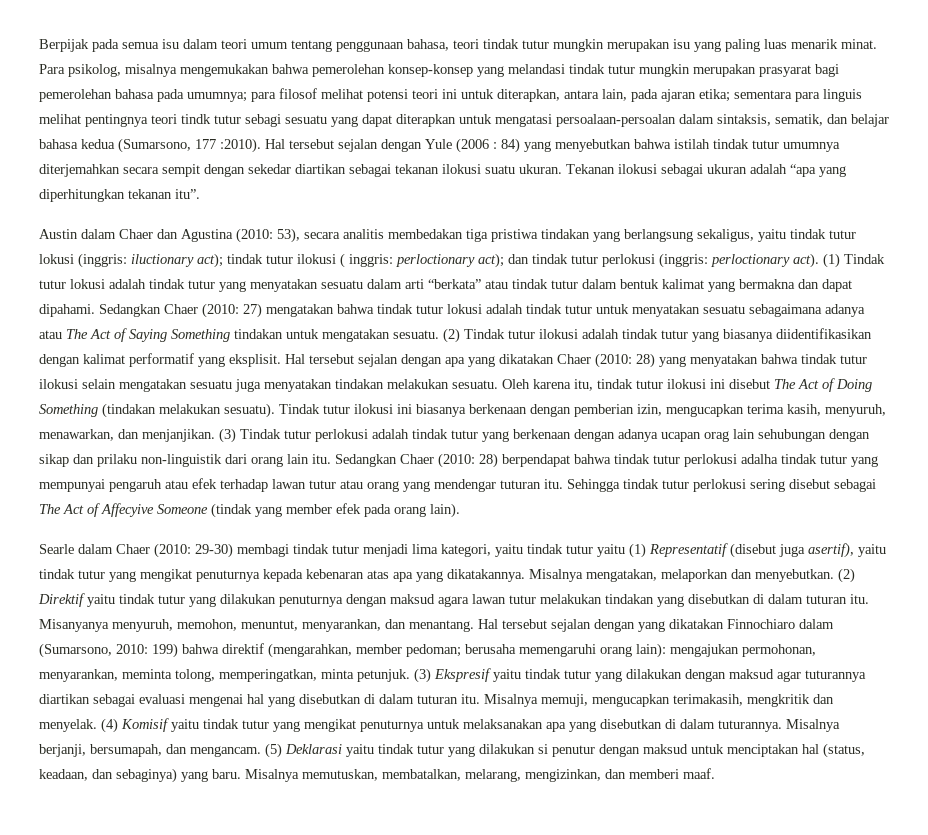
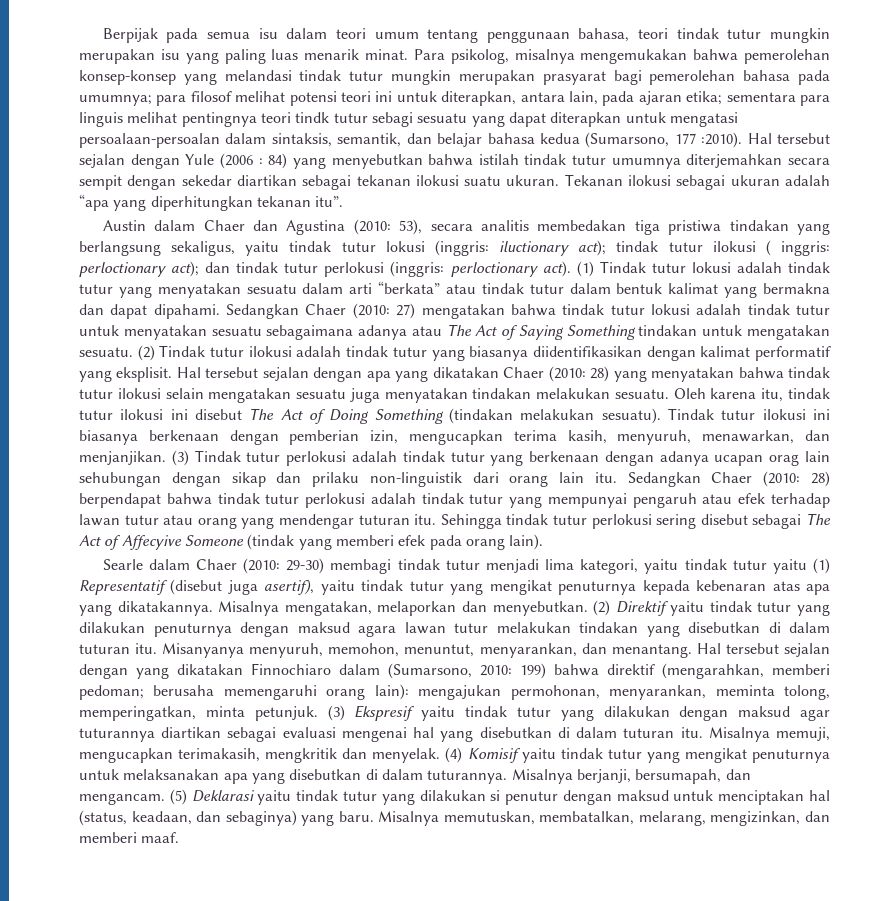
- Para psikolog, misalnya mengemukakan bahwa pemerolehan konsep-konsep yang melandasi tindak tutur mungkin merupakan prasyarat bagi pemerolehan bahasa pada umumnya; para filosof melihat potensi teori ini untuk diterapkan, antara lain, pada ajaran etika; sementara para linguis melihat pentingnya teori tindk tutur sebagi sesuatu yang dapat diterapkan untuk mengatasi persoalaan-persoalan dalam sintaksis, sematik, dan belajar bahasa kedua (Sumarsono, 177 :2010).
+ Para psikolog, misalnya mengemukakan bahwa pemerolehan konsep-konsep yang melandasi tindak tutur mungkin merupakan prasyarat bagi pemerolehan bahasa pada umumnya; para filosof melihat potensi teori ini untuk diterapkan, antara lain, pada ajaran etika; sementara para linguis melihat pentingnya teori tindk tutur sebagi sesuatu yang dapat diterapkan untuk mengatasi persoalaan-persoalan dalam sintaksis, semantik, dan belajar bahasa kedua (Sumarsono, 177 :2010).
- Sedangkan Chaer (2010: 28) berpendapat bahwa tindak tutur perlokusi adalha tindak tutur yang mempunyai pengaruh atau efek terhadap lawan tutur atau orang yang mendengar tuturan itu.
+ Sedangkan Chaer (2010: 28) berpendapat bahwa tindak tutur perlokusi adalah tindak tutur yang mempunyai pengaruh atau efek terhadap lawan tutur atau orang yang mendengar tuturan itu.
- Sehingga tindak tutur perlokusi sering disebut sebagai The Act of Affecyive Someone (tindak yang member efek pada orang lain).
+ Sehingga tindak tutur perlokusi sering disebut sebagai The Act of Affecyive Someone (tindak yang memberi efek pada orang lain).
- Hal tersebut sejalan dengan yang dikatakan Finnochiaro dalam (Sumarsono, 2010: 199) bahwa direktif (mengarahkan, member pedoman; berusaha memengaruhi orang lain): mengajukan permohonan, menyarankan, meminta tolong, memperingatkan, minta petunjuk.
+ Hal tersebut sejalan dengan yang dikatakan Finnochiaro dalam (Sumarsono, 2010: 199) bahwa direktif (mengarahkan, memberi pedoman; berusaha memengaruhi orang lain): mengajukan permohonan, menyarankan, meminta tolong, memperingatkan, minta petunjuk.

